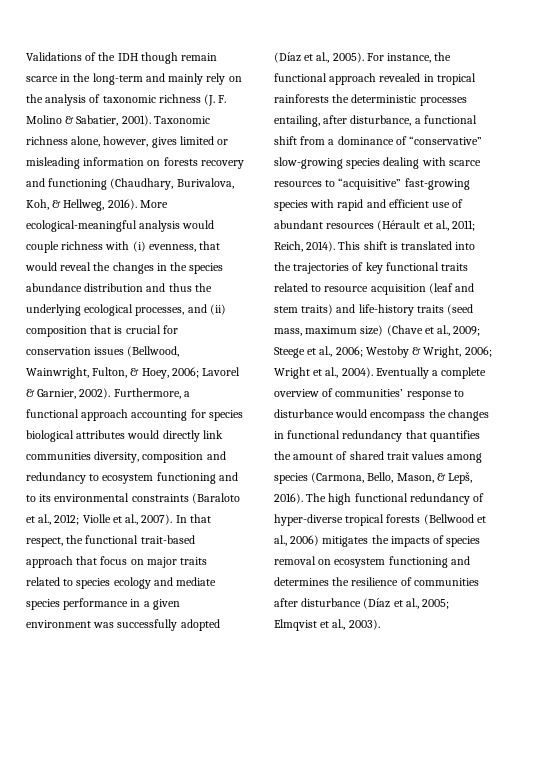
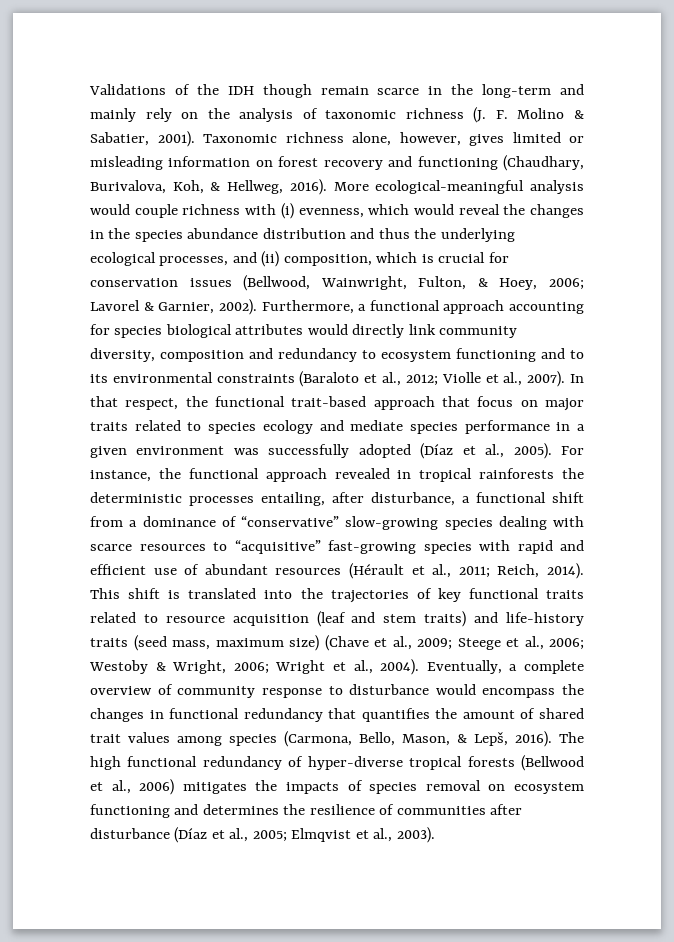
- Taxonomic richness alone, however, gives limited or misleading information on forests recovery and functioning (Chaudhary, Burivalova, Koh, & Hellweg, 2016).
+ Taxonomic richness alone, however, gives limited or misleading information on forest recovery and functioning (Chaudhary, Burivalova, Koh, & Hellweg, 2016).
- More ecological-meaningful analysis would couple richness with (i) evenness, that would reveal the changes in the species abundance distribution and thus the underlying ecological processes, and (ii) composition that is crucial for conservation issues (Bellwood, Wainwright, Fulton, & Hoey, 2006; Lavorel & Garnier, 2002).
+ More ecological-meaningful analysis would couple richness with (i) evenness, which would reveal the changes in the species abundance distribution and thus the underlying ecological processes, and (ii) composition, which is crucial for conservation issues (Bellwood, Wainwright, Fulton, & Hoey, 2006; Lavorel & Garnier, 2002).
- Furthermore, a functional approach accounting for species biological attributes would directly link communities diversity, composition and redundancy to ecosystem functioning and to its environmental constraints (Baraloto et al., 2012; Violle et al., 2007).
+ Furthermore, a functional approach accounting for species biological attributes would directly link community diversity, composition and redundancy to ecosystem functioning and to its environmental constraints (Baraloto et al., 2012; Violle et al., 2007).
- Eventually a complete overview of communities’ response to disturbance would encompass the changes in functional redundancy that quantifies the amount of shared trait values among species (Carmona, Bello, Mason, & Lepš, 2016).
+ Eventually, a complete overview of community response to disturbance would encompass the changes in functional redundancy that quantifies the amount of shared trait values among species (Carmona, Bello, Mason, & Lepš, 2016).

